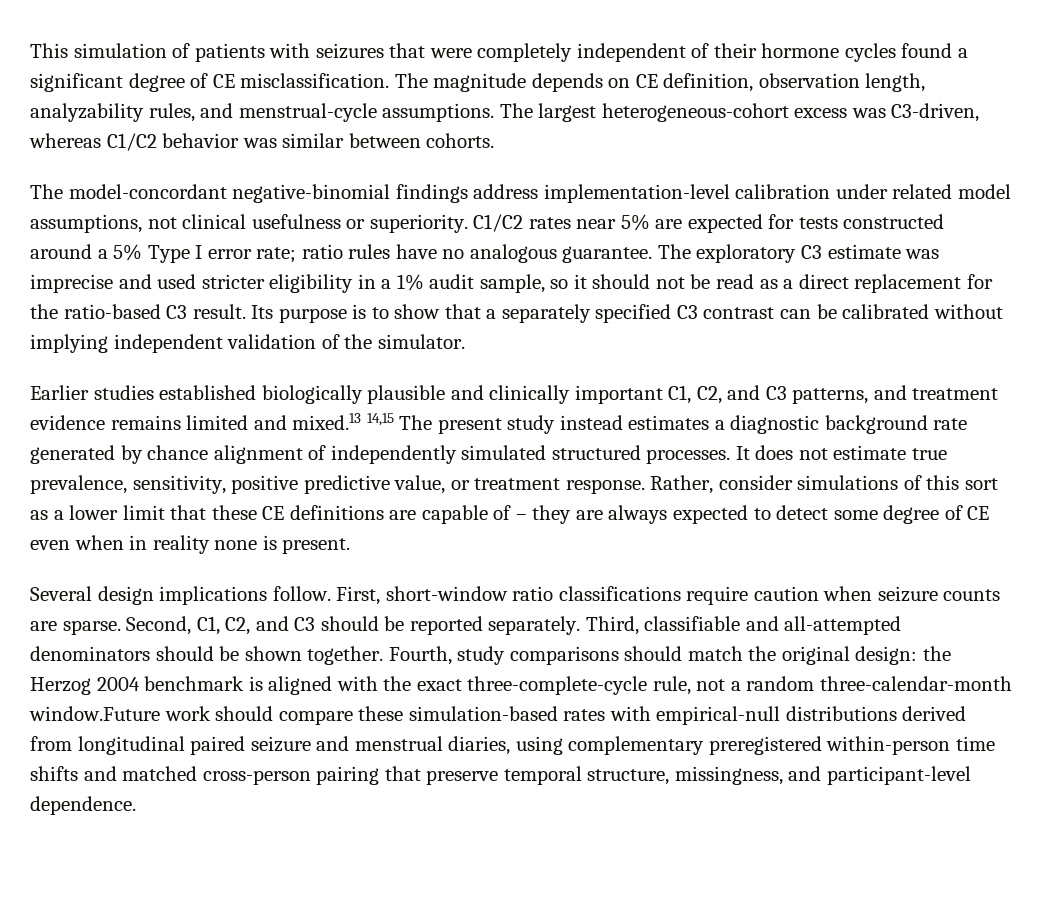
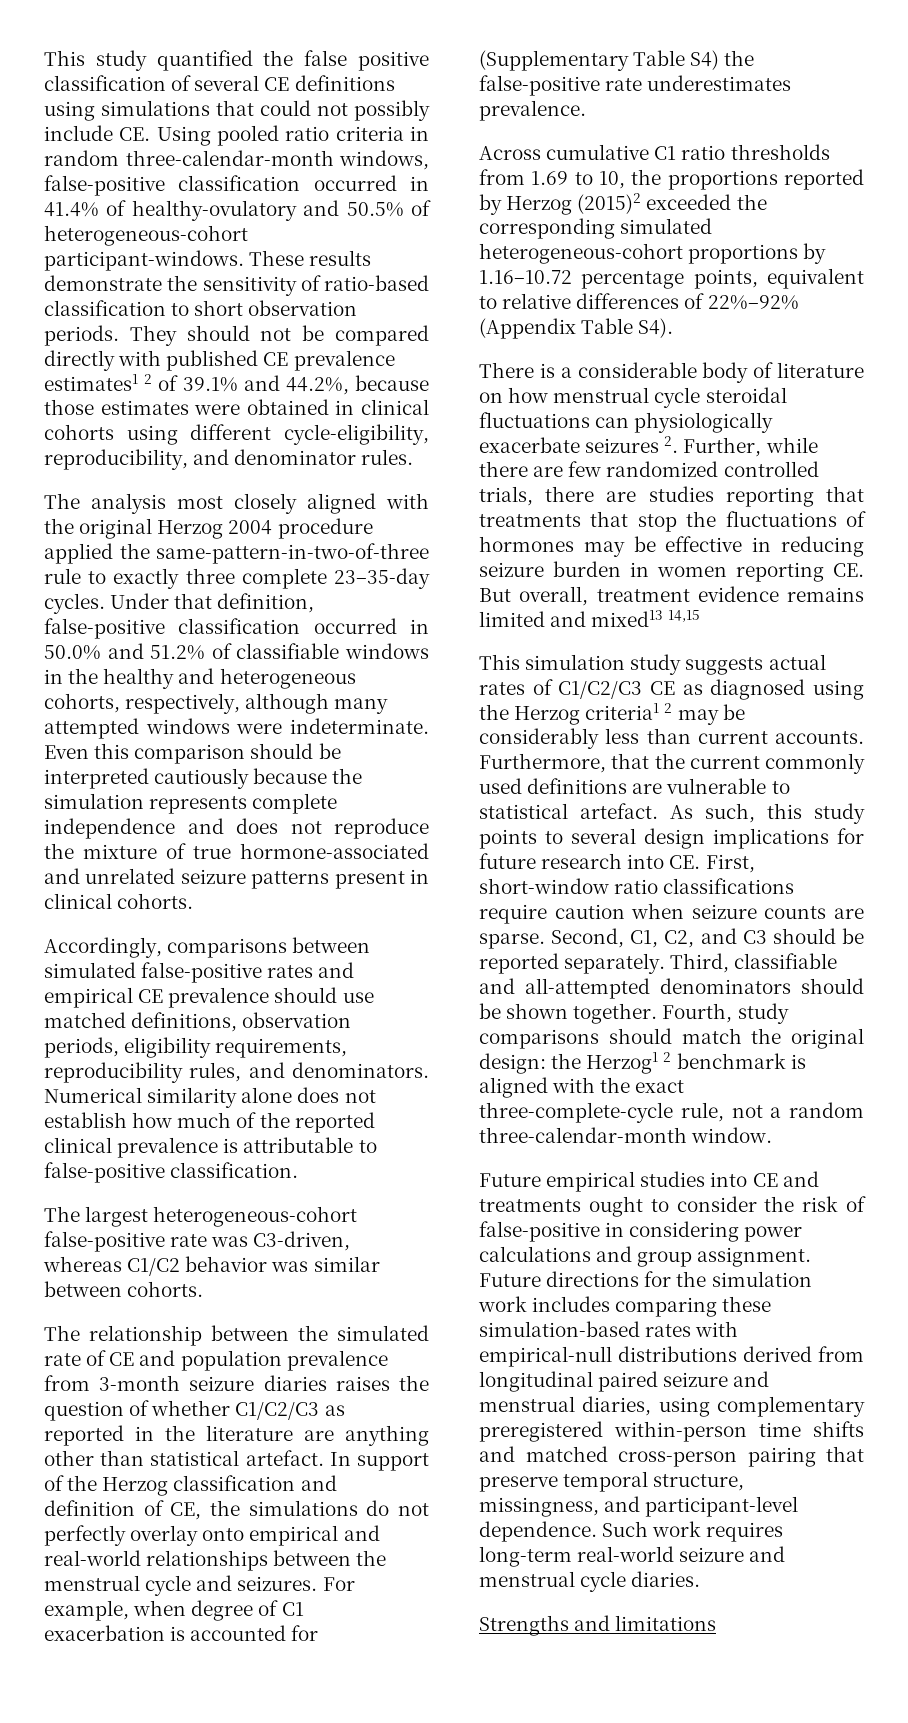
- This simulation of patients with seizures that were completely independent of their hormone cycles found a significant degree of CE misclassification. The magnitude depends on CE definition, observation length, analyzability rules, and menstrual-cycle assumptions. The largest heterogeneous-cohort excess was C3-driven, whereas C1/C2 behavior was similar between cohorts.
+ This study quantified the false positive classification of several CE definitions using simulations that could not possibly include CE. Using pooled ratio criteria in random three-calendar-month windows, false-positive classification occurred in 41.4% of healthy-ovulatory and 50.5% of heterogeneous-cohort participant-windows. These results demonstrate the sensitivity of ratio-based classification to short observation periods. They should not be compared directly with published CE prevalence estimates1 2 of 39.1% and 44.2%, because those estimates were obtained in clinical cohorts using different cycle-eligibility, reproducibility, and denominator rules.
+ The analysis most closely aligned with the original Herzog 2004 procedure applied the same-pattern-in-two-of-three rule to exactly three complete 23–35-day cycles. Under that definition, false-positive classification occurred in 50.0% and 51.2% of classifiable windows in the healthy and heterogeneous cohorts, respectively, although many attempted windows were indeterminate. Even this comparison should be interpreted cautiously because the simulation represents complete independence and does not reproduce the mixture of true hormone-associated and unrelated seizure patterns present in clinical cohorts.
+ Accordingly, comparisons between simulated false-positive rates and empirical CE prevalence should use matched definitions, observation periods, eligibility requirements, reproducibility rules, and denominators. Numerical similarity alone does not establish how much of the reported clinical prevalence is attributable to false-positive classification.
+ The largest heterogeneous-cohort false-positive rate was C3-driven, whereas C1/C2 behavior was similar between cohorts.
- The model-concordant negative-binomial findings address implementation-level calibration under related model assumptions, not clinical usefulness or superiority. C1/C2 rates near 5% are expected for tests constructed around a 5% Type I error rate; ratio rules have no analogous guarantee. The exploratory C3 estimate was imprecise and used stricter eligibility in a 1% audit sample, so it should not be read as a direct replacement for the ratio-based C3 result. Its purpose is to show that a separately specified C3 contrast can be calibrated without implying independent validation of the simulator.
- Earlier studies established biologically plausible and clinically important C1, C2, and C3 patterns, and treatment evidence remains limited and mixed.13 14,15 The present study instead estimates a diagnostic background rate generated by chance alignment of independently simulated structured processes. It does not estimate true prevalence, sensitivity, positive predictive value, or treatment response. Rather, consider simulations of this sort as a lower limit that these CE definitions are capable of – they are always expected to detect some degree of CE even when in reality none is present.
- Several design implications follow. First, short-window ratio classifications require caution when seizure counts are sparse.
+ The relationship between the simulated rate of CE and population prevalence from 3-month seizure diaries raises the question of whether C1/C2/C3 as reported in the literature are anything other than statistical artefact. In support of the Herzog classification and definition of CE, the simulations do not perfectly overlay onto empirical and real-world relationships between the menstrual cycle and seizures. For example, when degree of C1 exacerbation is accounted for (Supplementary Table S4) the false-positive rate underestimates prevalence.
+ Across cumulative C1 ratio thresholds from 1.69 to 10, the proportions reported by Herzog (2015)2 exceeded the corresponding simulated heterogeneous-cohort proportions by 1.16–10.72 percentage points, equivalent to relative differences of 22%–92% (Appendix Table S4).
+ There is a considerable body of literature on how menstrual cycle steroidal fluctuations can physiologically exacerbate seizures 2. Further, while there are few randomized controlled trials, there are studies reporting that treatments that stop the fluctuations of hormones may be effective in reducing seizure burden in women reporting CE. But overall, treatment evidence remains limited and mixed13 14,15
+ This simulation study suggests actual rates of C1/C2/C3 CE as diagnosed using the Herzog criteria1 2 may be considerably less than current accounts. Furthermore, that the current commonly used definitions are vulnerable to statistical artefact. As such, this study points to several design implications for future research into CE. First, short-window ratio classifications require caution when seizure counts are sparse.
- Fourth, study comparisons should match the original design: the Herzog 2004 benchmark is aligned with the exact three-complete-cycle rule, not a random three-calendar-month window.Future work should compare these simulation-based rates with empirical-null distributions derived from longitudinal paired seizure and menstrual diaries, using complementary preregistered within-person time shifts and matched cross-person pairing that preserve temporal structure, missingness, and participant-level dependence.
+ Fourth, study comparisons should match the original design: the Herzog1 2 benchmark is aligned with the exact three-complete-cycle rule, not a random three-calendar-month window.
+ Future empirical studies into CE and treatments ought to consider the risk of false-positive in considering power calculations and group assignment. Future directions for the simulation work includes comparing these simulation-based rates with empirical-null distributions derived from longitudinal paired seizure and menstrual diaries, using complementary preregistered within-person time shifts and matched cross-person pairing that preserve temporal structure, missingness, and participant-level dependence.
+ Such work requires long-term real-world seizure and menstrual cycle diaries.
+ Strengths and limitations

